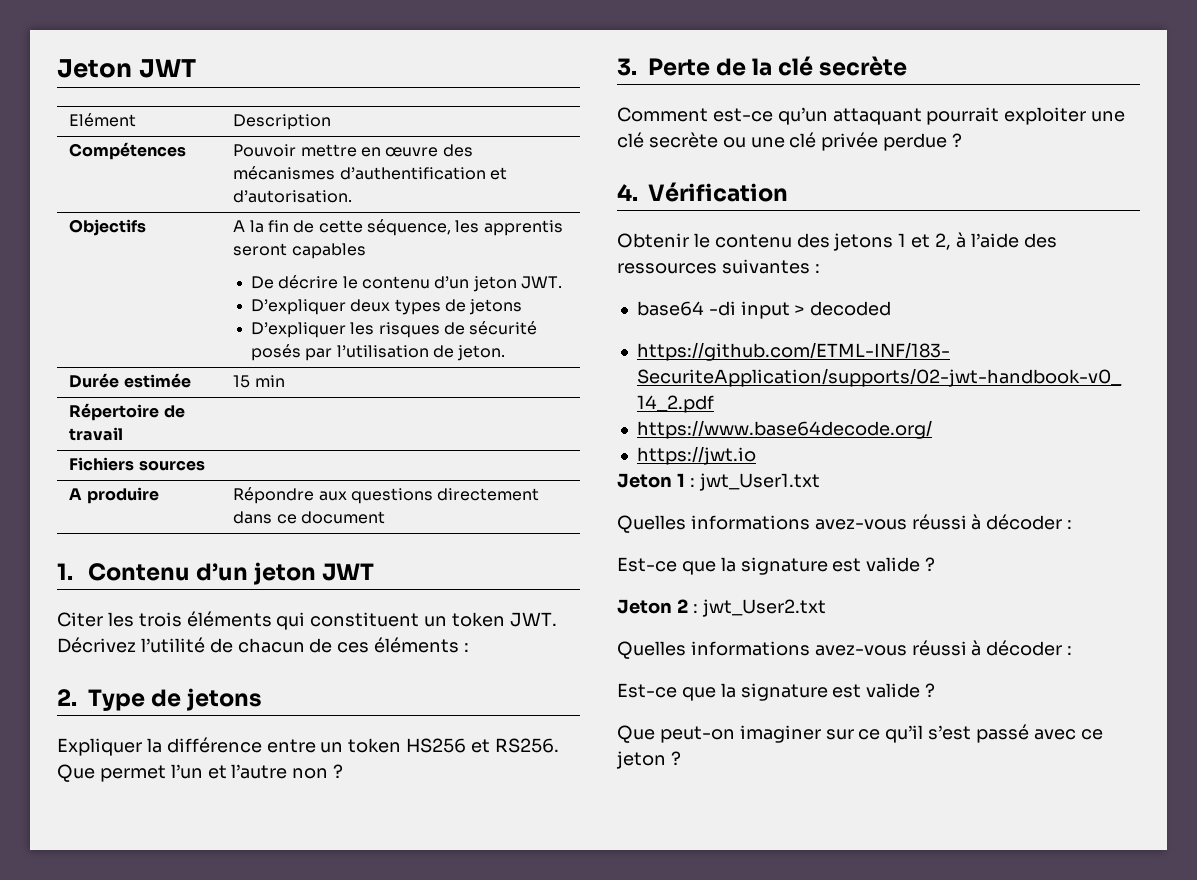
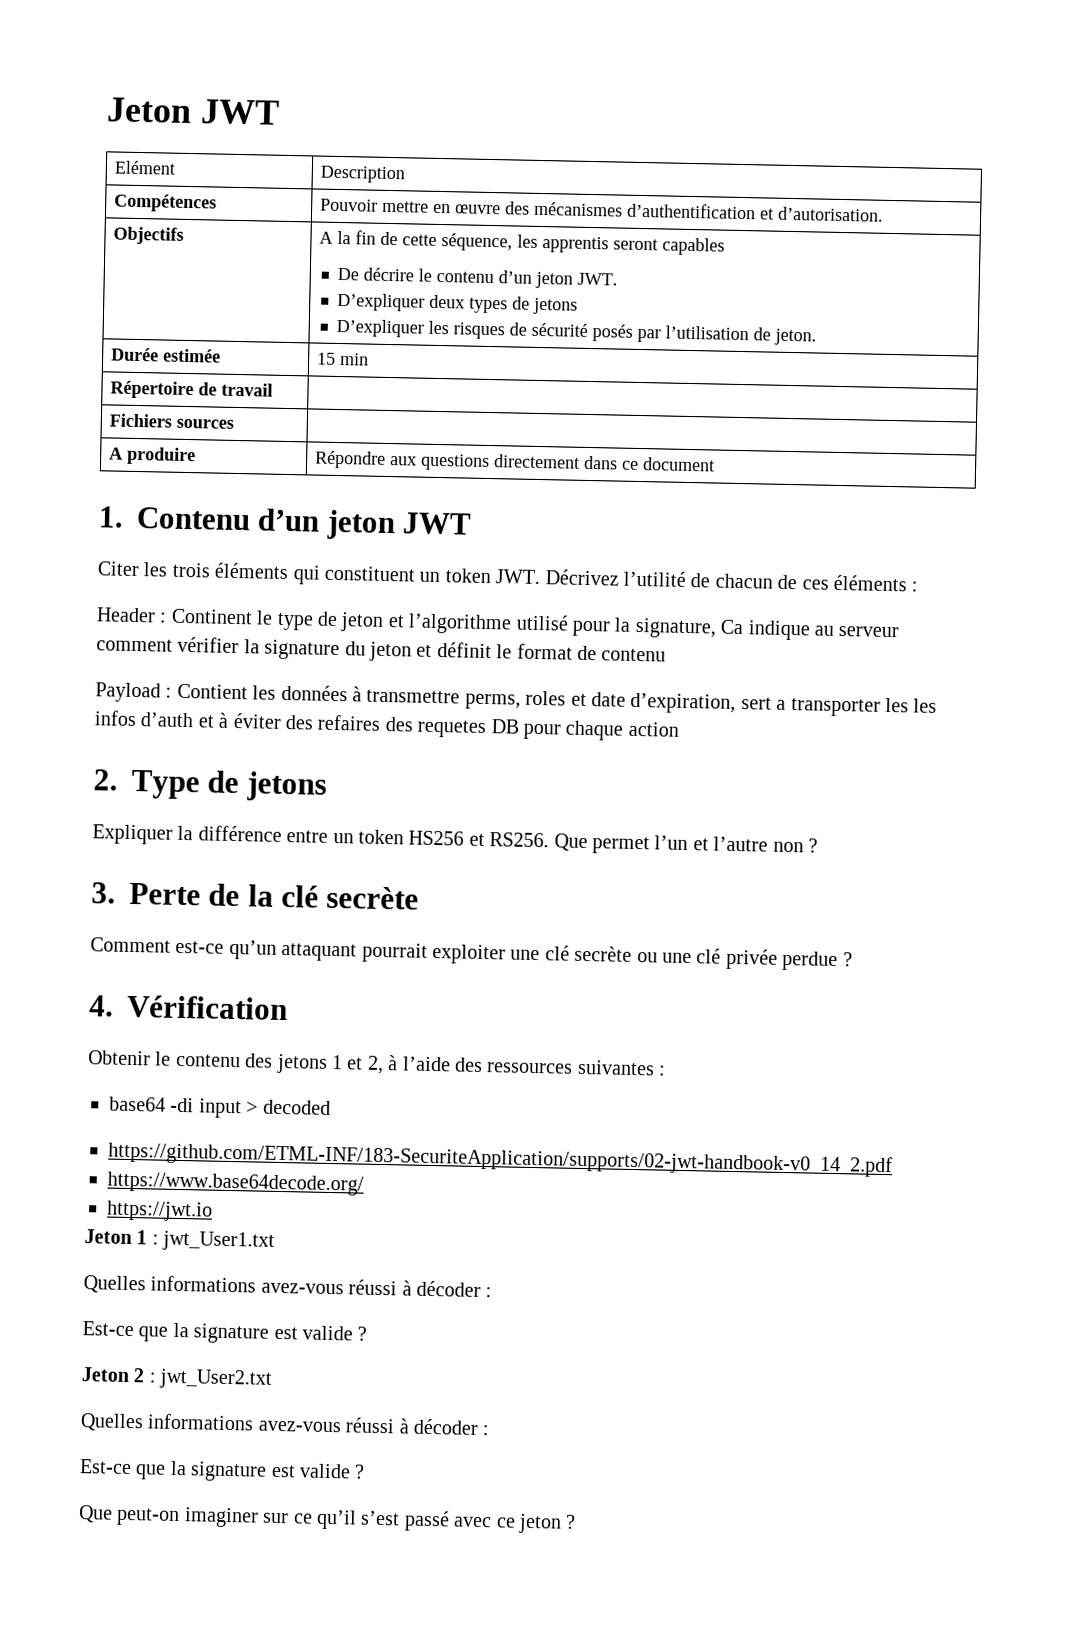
+ Header : Continent le type de jeton et l’algorithme utilisé pour la signature, Ca indique au serveur comment vérifier la signature du jeton et définit le format de contenu
+ Payload : Contient les données à transmettre perms, roles et date d’expiration, sert a transporter les les infos d’auth et à éviter des refaires des requetes DB pour chaque action

